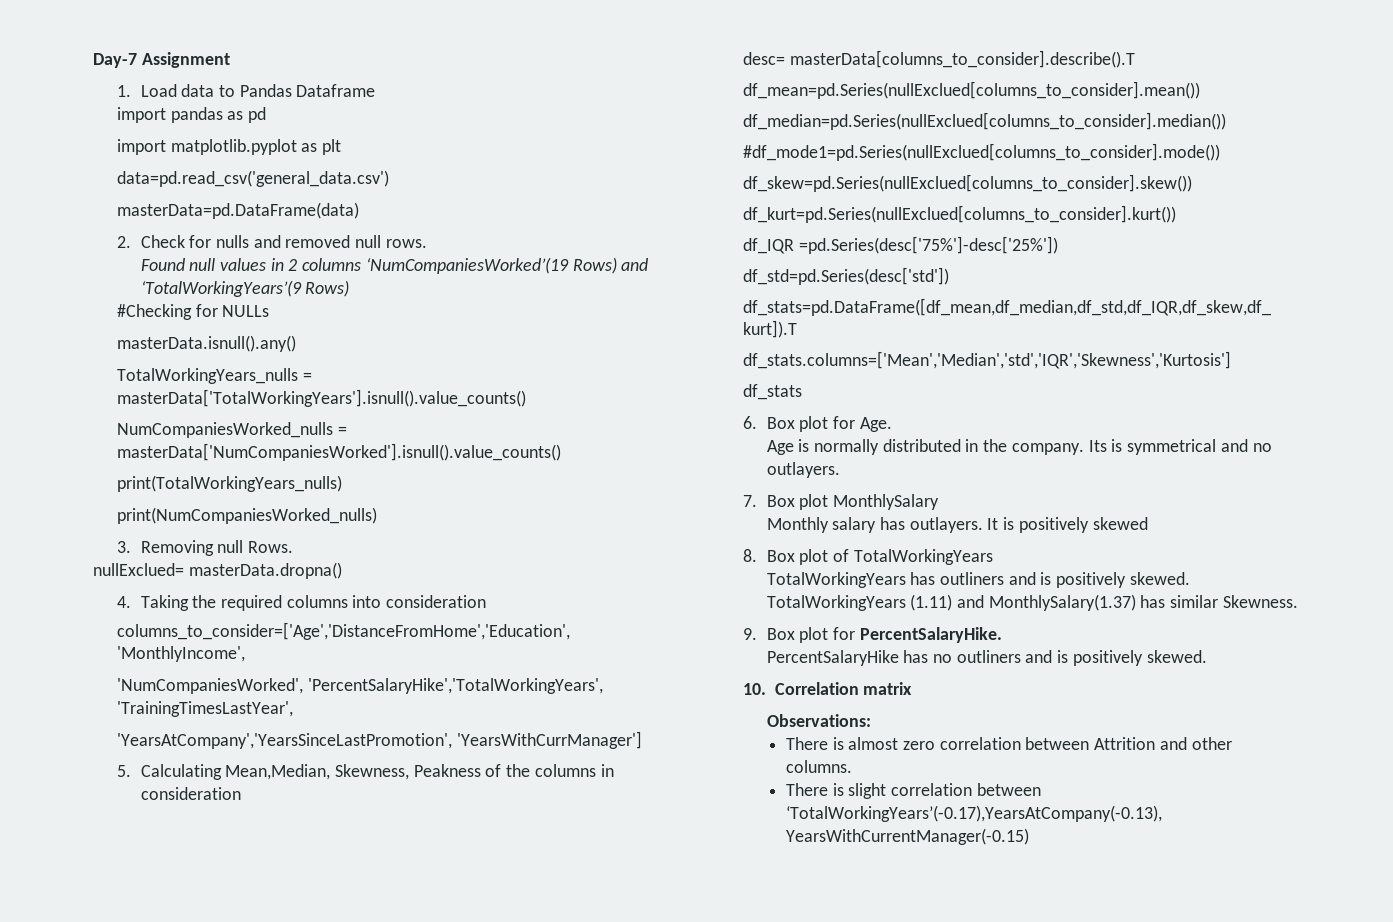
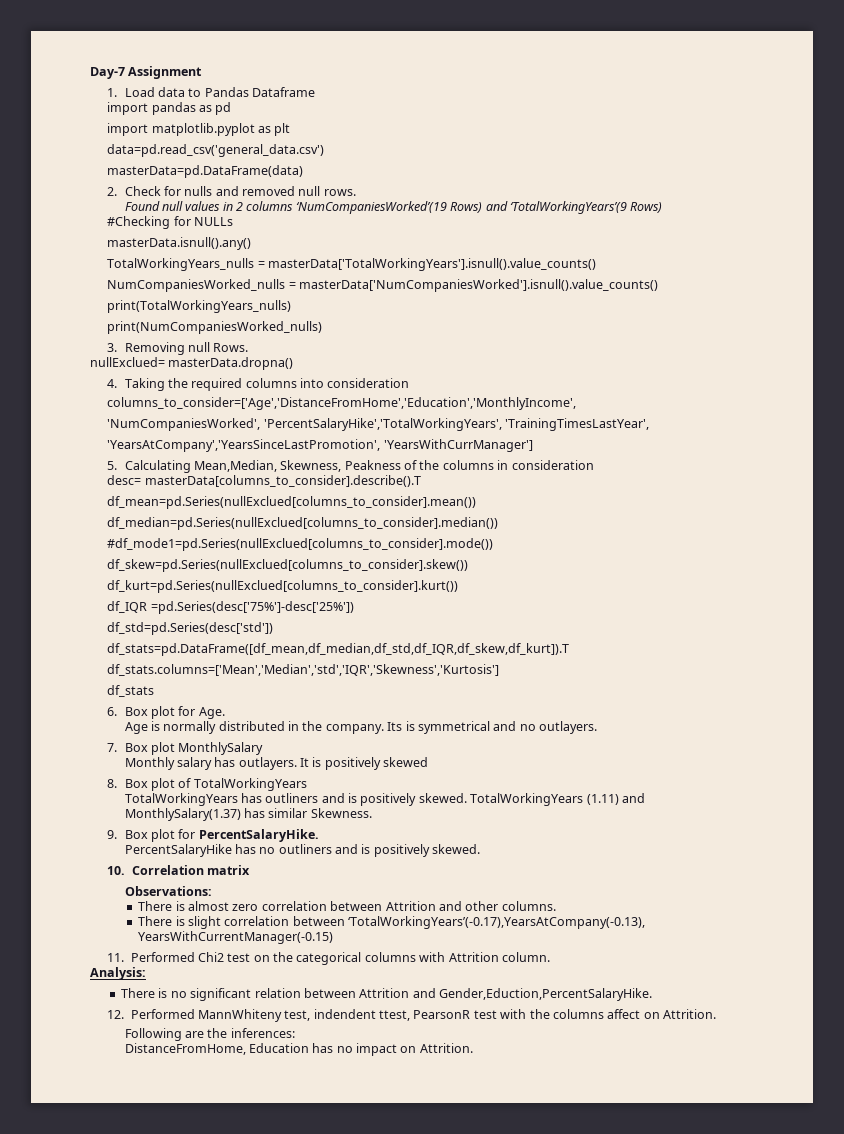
+ 11. Performed Chi2 test on the categorical columns with Attrition column.
+ Analysis:
+ There is no significant relation between Attrition and Gender,Eduction,PercentSalaryHike.
+ 12. Performed MannWhiteny test, indendent ttest, PearsonR test with the columns affect on Attrition.
+ Following are the inferences:
+ DistanceFromHome, Education has no impact on Attrition.

